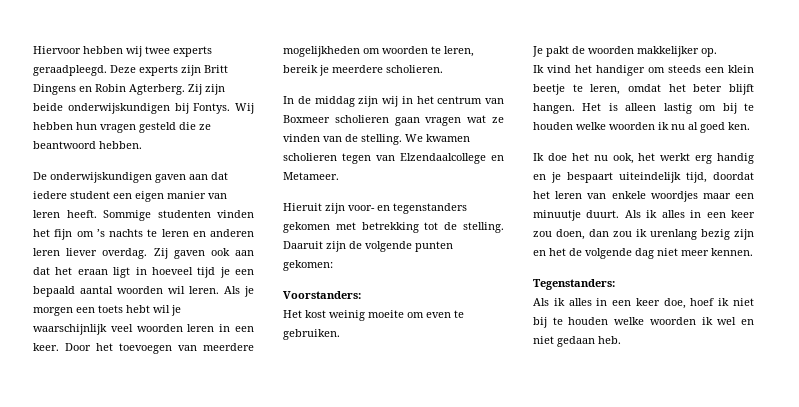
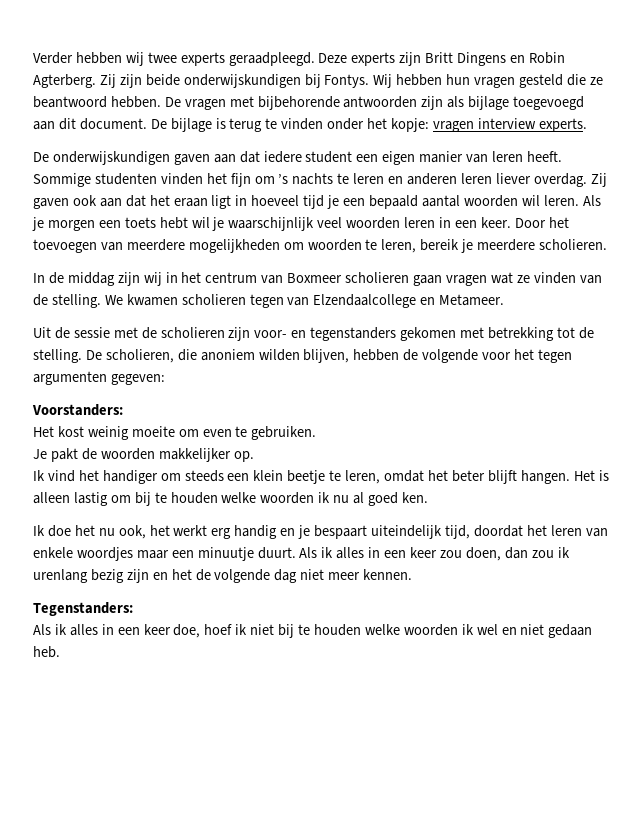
- Hiervoor hebben wij twee experts geraadpleegd.
+ Verder hebben wij twee experts geraadpleegd.
+ De vragen met bijbehorende antwoorden zijn als bijlage toegevoegd aan dit document. De bijlage is terug te vinden onder het kopje: vragen interview experts.
- Hieruit zijn voor- en tegenstanders gekomen met betrekking tot de stelling.
+ Uit de sessie met de scholieren zijn voor- en tegenstanders gekomen met betrekking tot de stelling.
- Daaruit zijn de volgende punten gekomen:
+ De scholieren, die anoniem wilden blijven, hebben de volgende voor het tegen argumenten gegeven:

